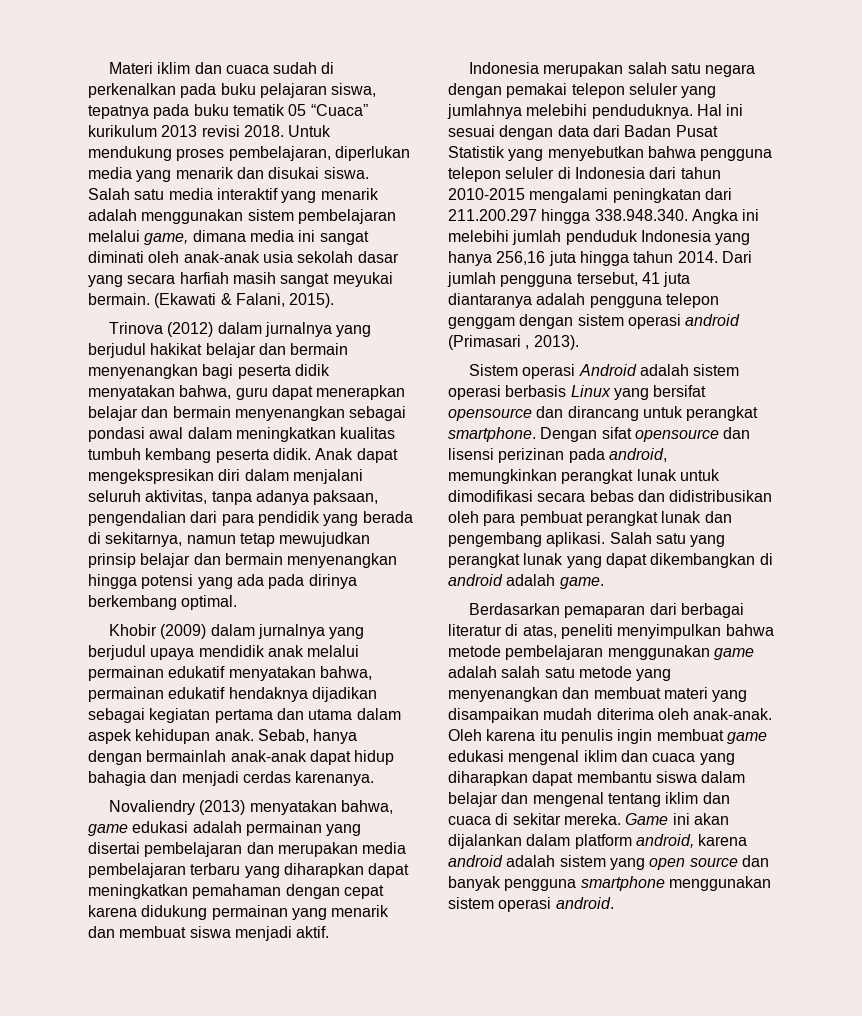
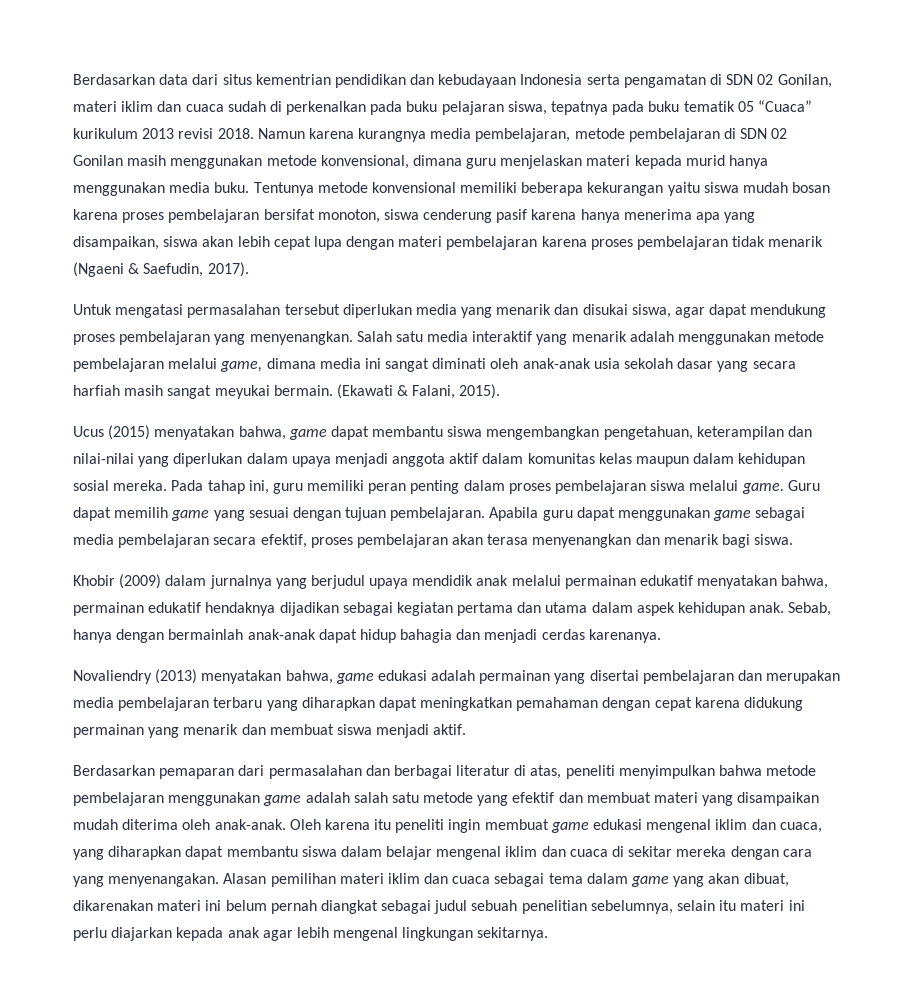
- Materi iklim dan cuaca sudah di perkenalkan pada buku pelajaran siswa, tepatnya pada buku tematik 05 “Cuaca” kurikulum 2013 revisi 2018.
+ Berdasarkan data dari situs kementrian pendidikan dan kebudayaan Indonesia serta pengamatan di SDN 02 Gonilan, materi iklim dan cuaca sudah di perkenalkan pada buku pelajaran siswa, tepatnya pada buku tematik 05 “Cuaca” kurikulum 2013 revisi 2018.
- Untuk mendukung proses pembelajaran, diperlukan media yang menarik dan disukai siswa.
+ Namun karena kurangnya media pembelajaran, metode pembelajaran di SDN 02 Gonilan masih menggunakan metode konvensional, dimana guru menjelaskan materi kepada murid hanya menggunakan media buku. Tentunya metode konvensional memiliki beberapa kekurangan yaitu siswa mudah bosan karena proses pembelajaran bersifat monoton, siswa cenderung pasif karena hanya menerima apa yang disampaikan, siswa akan lebih cepat lupa dengan materi pembelajaran karena proses pembelajaran tidak menarik (Ngaeni & Saefudin, 2017).
+ Untuk mengatasi permasalahan tersebut diperlukan media yang menarik dan disukai siswa, agar dapat mendukung proses pembelajaran yang menyenangkan.
- Salah satu media interaktif yang menarik adalah menggunakan sistem pembelajaran melalui game, dimana media ini sangat diminati oleh anak-anak usia sekolah dasar yang secara harfiah masih sangat meyukai bermain.
+ Salah satu media interaktif yang menarik adalah menggunakan metode pembelajaran melalui game, dimana media ini sangat diminati oleh anak-anak usia sekolah dasar yang secara harfiah masih sangat meyukai bermain.
- Trinova (2012) dalam jurnalnya yang berjudul hakikat belajar dan bermain menyenangkan bagi peserta didik menyatakan bahwa, guru dapat menerapkan belajar dan bermain menyenangkan sebagai pondasi awal dalam meningkatkan kualitas tumbuh kembang peserta didik. Anak dapat mengekspresikan diri dalam menjalani seluruh aktivitas, tanpa adanya paksaan, pengendalian dari para pendidik yang berada di sekitarnya, namun tetap mewujudkan prinsip belajar dan bermain menyenangkan hingga potensi yang ada pada dirinya berkembang optimal.
+ Ucus (2015) menyatakan bahwa, game dapat membantu siswa mengembangkan pengetahuan, keterampilan dan nilai-nilai yang diperlukan dalam upaya menjadi anggota aktif dalam komunitas kelas maupun dalam kehidupan sosial mereka. Pada tahap ini, guru memiliki peran penting dalam proses pembelajaran siswa melalui game. Guru dapat memilih game yang sesuai dengan tujuan pembelajaran. Apabila guru dapat menggunakan game sebagai media pembelajaran secara efektif, proses pembelajaran akan terasa menyenangkan dan menarik bagi siswa.
- Indonesia merupakan salah satu negara dengan pemakai telepon seluler yang jumlahnya melebihi penduduknya. Hal ini sesuai dengan data dari Badan Pusat Statistik yang menyebutkan bahwa pengguna telepon seluler di Indonesia dari tahun 2010-2015 mengalami peningkatan dari 211.200.297 hingga 338.948.340. Angka ini melebihi jumlah penduduk Indonesia yang hanya 256,16 juta hingga tahun 2014. Dari jumlah pengguna tersebut, 41 juta diantaranya adalah pengguna telepon genggam dengan sistem operasi android (Primasari , 2013).
- Sistem operasi Android adalah sistem operasi berbasis Linux yang bersifat opensource dan dirancang untuk perangkat smartphone. Dengan sifat opensource dan lisensi perizinan pada android, memungkinkan perangkat lunak untuk dimodifikasi secara bebas dan didistribusikan oleh para pembuat perangkat lunak dan pengembang aplikasi. Salah satu yang perangkat lunak yang dapat dikembangkan di android adalah game.
- Berdasarkan pemaparan dari berbagai literatur di atas, peneliti menyimpulkan bahwa metode pembelajaran menggunakan game adalah salah satu metode yang menyenangkan dan membuat materi yang disampaikan mudah diterima oleh anak-anak.
+ Berdasarkan pemaparan dari permasalahan dan berbagai literatur di atas, peneliti menyimpulkan bahwa metode pembelajaran menggunakan game adalah salah satu metode yang efektif dan membuat materi yang disampaikan mudah diterima oleh anak-anak.
- Oleh karena itu penulis ingin membuat game edukasi mengenal iklim dan cuaca yang diharapkan dapat membantu siswa dalam belajar dan mengenal tentang iklim dan cuaca di sekitar mereka. Game ini akan dijalankan dalam platform android, karena android adalah sistem yang open source dan banyak pengguna smartphone menggunakan sistem operasi android.
+ Oleh karena itu peneliti ingin membuat game edukasi mengenal iklim dan cuaca, yang diharapkan dapat membantu siswa dalam belajar mengenal iklim dan cuaca di sekitar mereka dengan cara yang menyenangakan. Alasan pemilihan materi iklim dan cuaca sebagai tema dalam game yang akan dibuat, dikarenakan materi ini belum pernah diangkat sebagai judul sebuah penelitian sebelumnya, selain itu materi ini perlu diajarkan kepada anak agar lebih mengenal lingkungan sekitarnya.

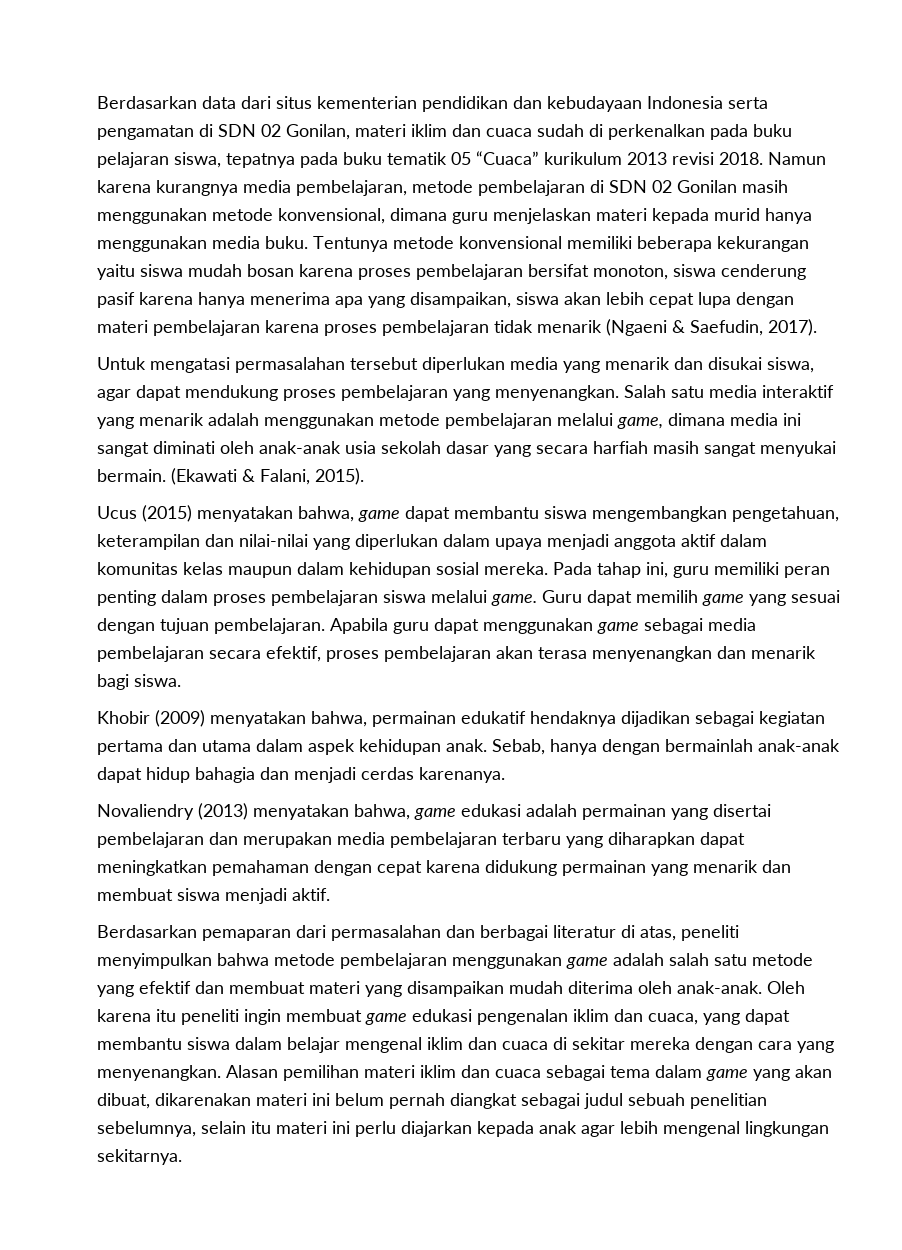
- Berdasarkan data dari situs kementrian pendidikan dan kebudayaan Indonesia serta pengamatan di SDN 02 Gonilan, materi iklim dan cuaca sudah di perkenalkan pada buku pelajaran siswa, tepatnya pada buku tematik 05 “Cuaca” kurikulum 2013 revisi 2018.
+ Berdasarkan data dari situs kementerian pendidikan dan kebudayaan Indonesia serta pengamatan di SDN 02 Gonilan, materi iklim dan cuaca sudah di perkenalkan pada buku pelajaran siswa, tepatnya pada buku tematik 05 “Cuaca” kurikulum 2013 revisi 2018.
- Salah satu media interaktif yang menarik adalah menggunakan metode pembelajaran melalui game, dimana media ini sangat diminati oleh anak-anak usia sekolah dasar yang secara harfiah masih sangat meyukai bermain.
+ Salah satu media interaktif yang menarik adalah menggunakan metode pembelajaran melalui game, dimana media ini sangat diminati oleh anak-anak usia sekolah dasar yang secara harfiah masih sangat menyukai bermain.
- Khobir (2009) dalam jurnalnya yang berjudul upaya mendidik anak melalui permainan edukatif menyatakan bahwa, permainan edukatif hendaknya dijadikan sebagai kegiatan pertama dan utama dalam aspek kehidupan anak.
+ Khobir (2009) menyatakan bahwa, permainan edukatif hendaknya dijadikan sebagai kegiatan pertama dan utama dalam aspek kehidupan anak.
- Oleh karena itu peneliti ingin membuat game edukasi mengenal iklim dan cuaca, yang diharapkan dapat membantu siswa dalam belajar mengenal iklim dan cuaca di sekitar mereka dengan cara yang menyenangakan.
+ Oleh karena itu peneliti ingin membuat game edukasi pengenalan iklim dan cuaca, yang dapat membantu siswa dalam belajar mengenal iklim dan cuaca di sekitar mereka dengan cara yang menyenangkan.

